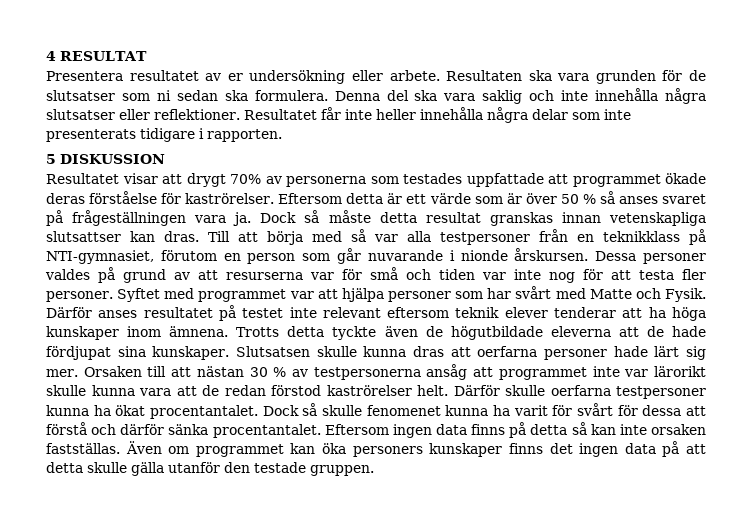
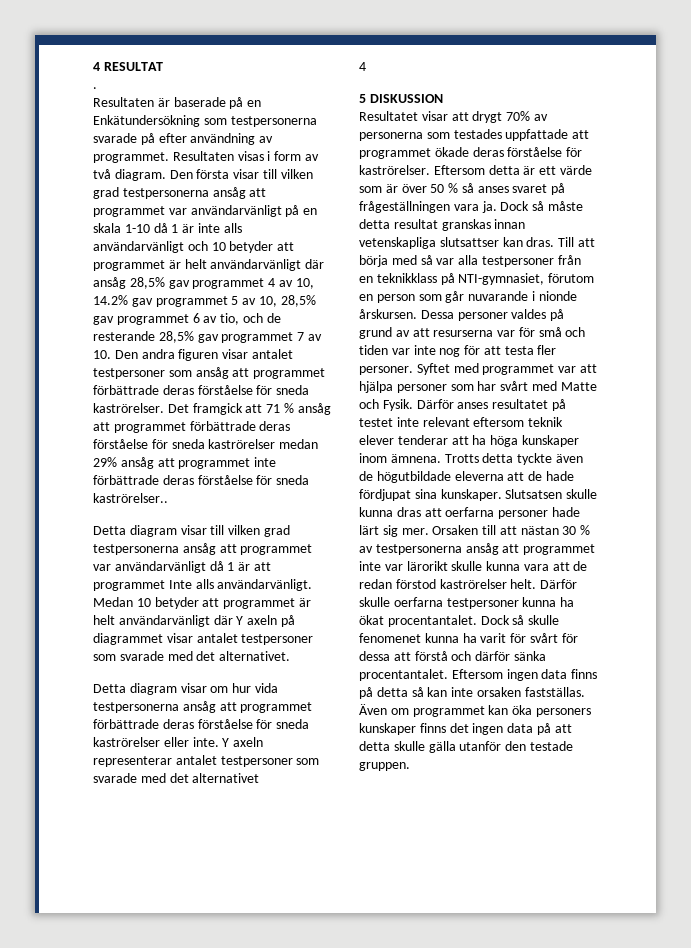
- Presentera resultatet av er undersökning eller arbete. Resultaten ska vara grunden för de slutsatser som ni sedan ska formulera. Denna del ska vara saklig och inte innehålla några slutsatser eller reflektioner. Resultatet får inte heller innehålla några delar som inte presenterats tidigare i rapporten.
+ .
+ Resultaten är baserade på en Enkätundersökning som testpersonerna svarade på efter användning av programmet. Resultaten visas i form av två diagram. Den första visar till vilken grad testpersonerna ansåg att programmet var användarvänligt på en skala 1-10 då 1 är inte alls användarvänligt och 10 betyder att programmet är helt användarvänligt där ansåg 28,5% gav programmet 4 av 10, 14.2% gav programmet 5 av 10, 28,5% gav programmet 6 av tio, och de resterande 28,5% gav programmet 7 av 10. Den andra figuren visar antalet testpersoner som ansåg att programmet förbättrade deras förståelse för sneda kaströrelser. Det framgick att 71 % ansåg att programmet förbättrade deras förståelse för sneda kaströrelser medan 29% ansåg att programmet inte förbättrade deras förståelse för sneda kaströrelser..
+ Detta diagram visar till vilken grad testpersonerna ansåg att programmet var användarvänligt då 1 är att programmet Inte alls användarvänligt. Medan 10 betyder att programmet är helt användarvänligt där Y axeln på diagrammet visar antalet testpersoner som svarade med det alternativet.
+ Detta diagram visar om hur vida testpersonerna ansåg att programmet förbättrade deras förståelse för sneda kaströrelser eller inte. Y axeln representerar antalet testpersoner som svarade med det alternativet
+ 4

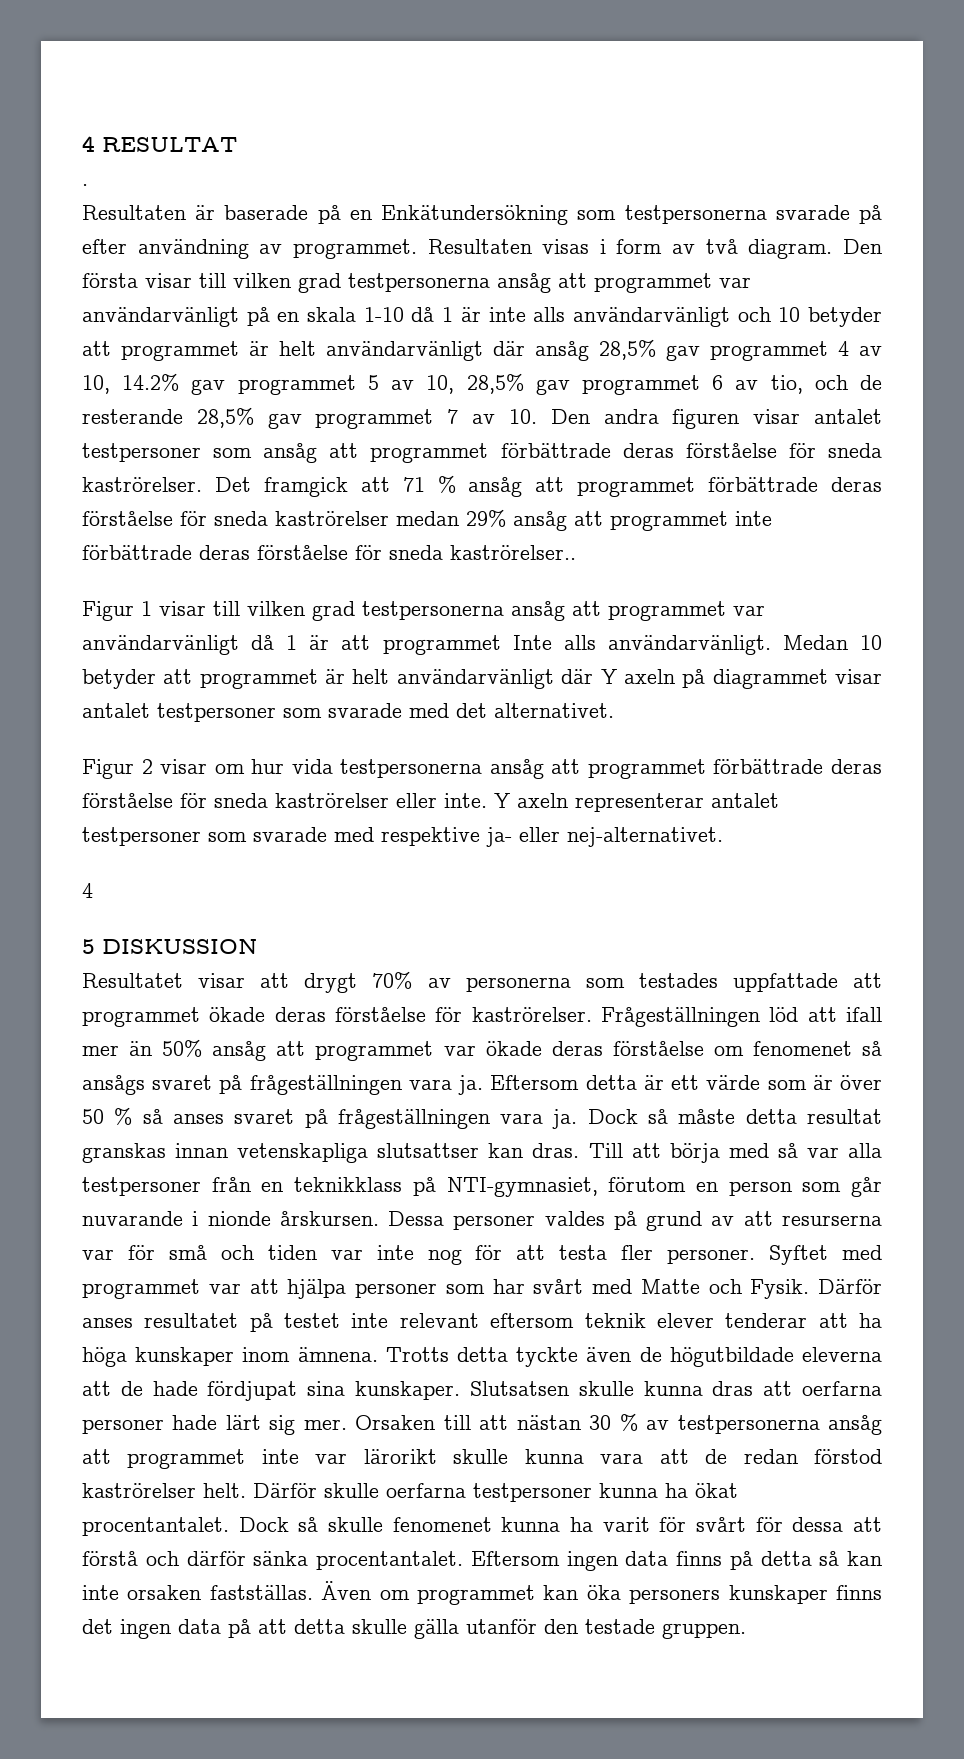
- Detta diagram visar till vilken grad testpersonerna ansåg att programmet var användarvänligt då 1 är att programmet Inte alls användarvänligt.
+ Figur 1 visar till vilken grad testpersonerna ansåg att programmet var användarvänligt då 1 är att programmet Inte alls användarvänligt.
- Detta diagram visar om hur vida testpersonerna ansåg att programmet förbättrade deras förståelse för sneda kaströrelser eller inte.
+ Figur 2 visar om hur vida testpersonerna ansåg att programmet förbättrade deras förståelse för sneda kaströrelser eller inte.
- Y axeln representerar antalet testpersoner som svarade med det alternativet
+ Y axeln representerar antalet testpersoner som svarade med respektive ja- eller nej-alternativet.
+ Frågeställningen löd att ifall mer än 50% ansåg att programmet var ökade deras förståelse om fenomenet så ansågs svaret på frågeställningen vara ja.

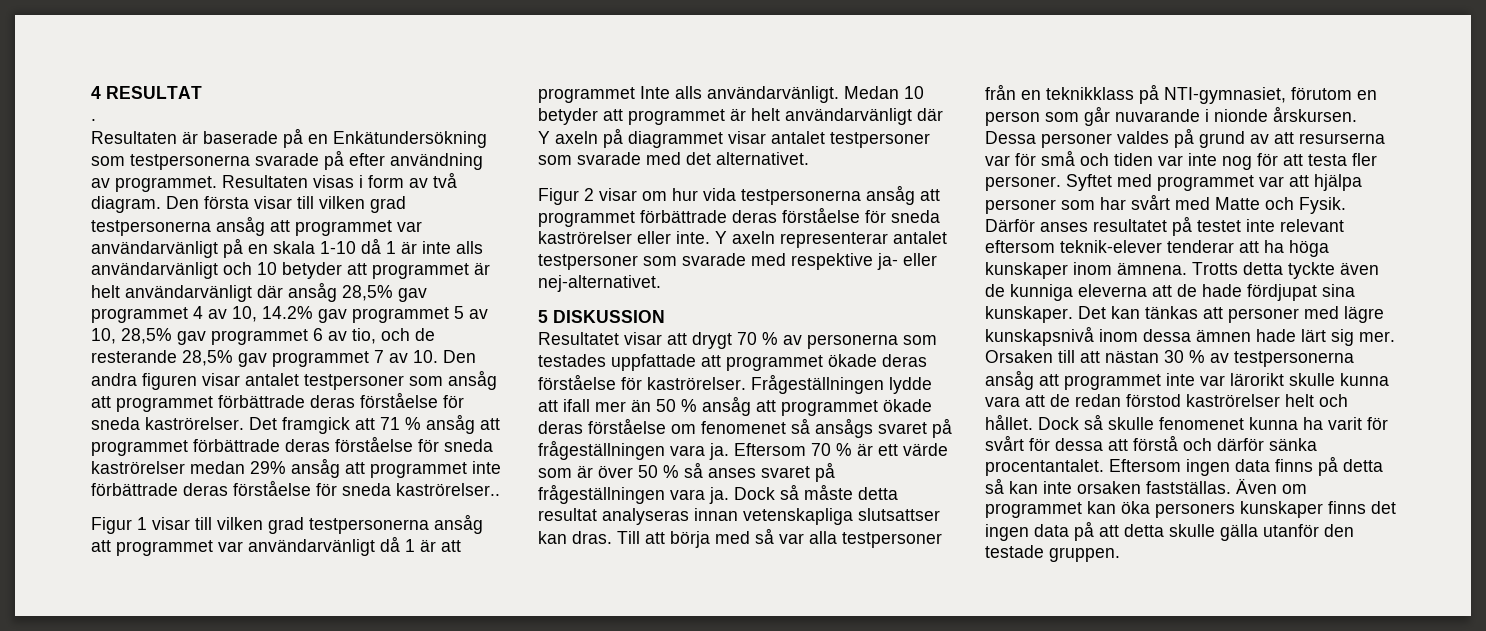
  Y axeln representerar antalet testpersoner som svarade med respektive ja- eller nej-alternativet.
- 4
- Resultatet visar att drygt 70% av personerna som testades uppfattade att programmet ökade deras förståelse för kaströrelser.
+ Resultatet visar att drygt 70 % av personerna som testades uppfattade att programmet ökade deras förståelse för kaströrelser.
- Frågeställningen löd att ifall mer än 50% ansåg att programmet var ökade deras förståelse om fenomenet så ansågs svaret på frågeställningen vara ja.
+ Frågeställningen lydde att ifall mer än 50 % ansåg att programmet ökade deras förståelse om fenomenet så ansågs svaret på frågeställningen vara ja.
- Eftersom detta är ett värde som är över 50 % så anses svaret på frågeställningen vara ja.
+ Eftersom 70 % är ett värde som är över 50 % så anses svaret på frågeställningen vara ja.
- Dock så måste detta resultat granskas innan vetenskapliga slutsattser kan dras.
+ Dock så måste detta resultat analyseras innan vetenskapliga slutsattser kan dras.
- Därför anses resultatet på testet inte relevant eftersom teknik elever tenderar att ha höga kunskaper inom ämnena.
+ Därför anses resultatet på testet inte relevant eftersom teknik-elever tenderar att ha höga kunskaper inom ämnena.
- Trotts detta tyckte även de högutbildade eleverna att de hade fördjupat sina kunskaper.
+ Trotts detta tyckte även de kunniga eleverna att de hade fördjupat sina kunskaper.
- Slutsatsen skulle kunna dras att oerfarna personer hade lärt sig mer.
+ Det kan tänkas att personer med lägre kunskapsnivå inom dessa ämnen hade lärt sig mer.
- Orsaken till att nästan 30 % av testpersonerna ansåg att programmet inte var lärorikt skulle kunna vara att de redan förstod kaströrelser helt. Därför skulle oerfarna testpersoner kunna ha ökat procentantalet.
+ Orsaken till att nästan 30 % av testpersonerna ansåg att programmet inte var lärorikt skulle kunna vara att de redan förstod kaströrelser helt och hållet.

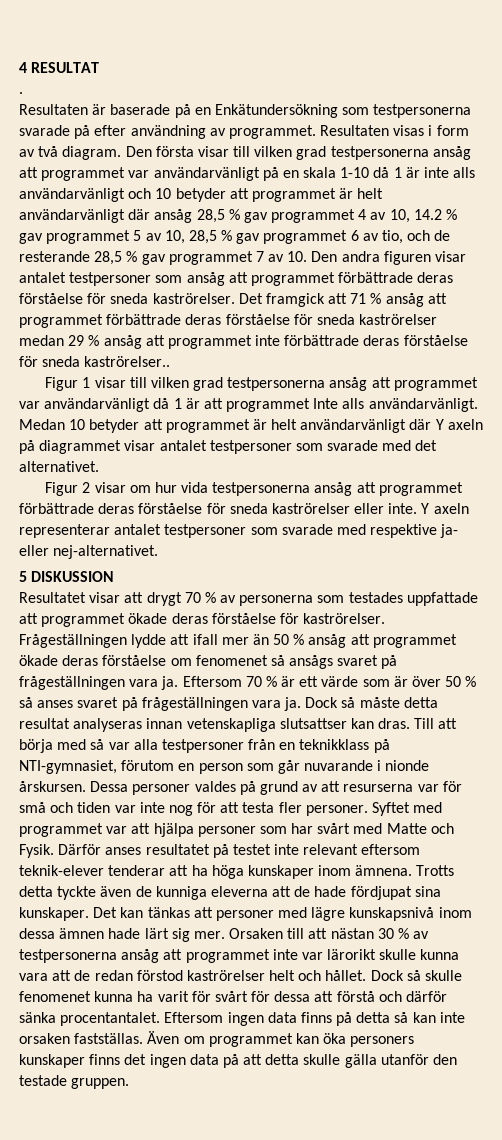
- Den första visar till vilken grad testpersonerna ansåg att programmet var användarvänligt på en skala 1-10 då 1 är inte alls användarvänligt och 10 betyder att programmet är helt användarvänligt där ansåg 28,5% gav programmet 4 av 10, 14.2% gav programmet 5 av 10, 28,5% gav programmet 6 av tio, och de resterande 28,5% gav programmet 7 av 10. Den andra figuren visar antalet testpersoner som ansåg att programmet förbättrade deras förståelse för sneda kaströrelser.
+ Den första visar till vilken grad testpersonerna ansåg att programmet var användarvänligt på en skala 1-10 då 1 är inte alls användarvänligt och 10 betyder att programmet är helt användarvänligt där ansåg 28,5 % gav programmet 4 av 10, 14.2 % gav programmet 5 av 10, 28,5 % gav programmet 6 av tio, och de resterande 28,5 % gav programmet 7 av 10. Den andra figuren visar antalet testpersoner som ansåg att programmet förbättrade deras förståelse för sneda kaströrelser.
- Det framgick att 71 % ansåg att programmet förbättrade deras förståelse för sneda kaströrelser medan 29% ansåg att programmet inte förbättrade deras förståelse för sneda kaströrelser..
+ Det framgick att 71 % ansåg att programmet förbättrade deras förståelse för sneda kaströrelser medan 29 % ansåg att programmet inte förbättrade deras förståelse för sneda kaströrelser..

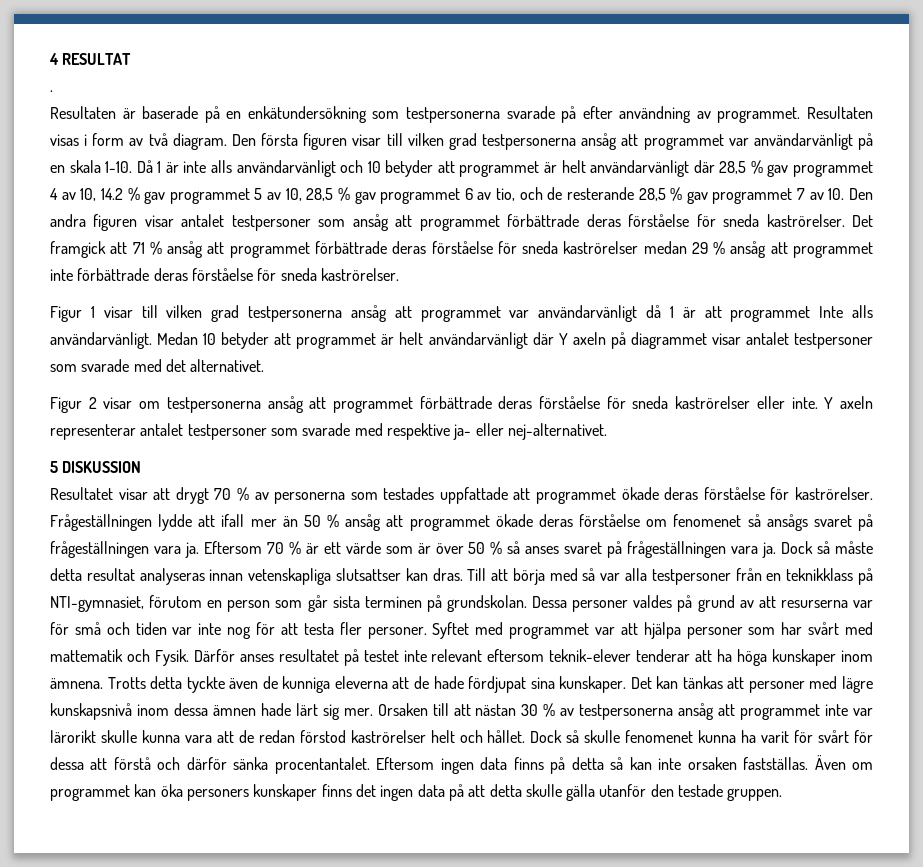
- Resultaten är baserade på en Enkätundersökning som testpersonerna svarade på efter användning av programmet.
+ Resultaten är baserade på en enkätundersökning som testpersonerna svarade på efter användning av programmet.
- Den första visar till vilken grad testpersonerna ansåg att programmet var användarvänligt på en skala 1-10 då 1 är inte alls användarvänligt och 10 betyder att programmet är helt användarvänligt där ansåg 28,5 % gav programmet 4 av 10, 14.2 % gav programmet 5 av 10, 28,5 % gav programmet 6 av tio, och de resterande 28,5 % gav programmet 7 av 10. Den andra figuren visar antalet testpersoner som ansåg att programmet förbättrade deras förståelse för sneda kaströrelser.
+ Den första figuren visar till vilken grad testpersonerna ansåg att programmet var användarvänligt på en skala 1-10. Då 1 är inte alls användarvänligt och 10 betyder att programmet är helt användarvänligt där 28,5 % gav programmet 4 av 10, 14.2 % gav programmet 5 av 10, 28,5 % gav programmet 6 av tio, och de resterande 28,5 % gav programmet 7 av 10. Den andra figuren visar antalet testpersoner som ansåg att programmet förbättrade deras förståelse för sneda kaströrelser.
- Det framgick att 71 % ansåg att programmet förbättrade deras förståelse för sneda kaströrelser medan 29 % ansåg att programmet inte förbättrade deras förståelse för sneda kaströrelser..
+ Det framgick att 71 % ansåg att programmet förbättrade deras förståelse för sneda kaströrelser medan 29 % ansåg att programmet inte förbättrade deras förståelse för sneda kaströrelser.
- Figur 2 visar om hur vida testpersonerna ansåg att programmet förbättrade deras förståelse för sneda kaströrelser eller inte.
+ Figur 2 visar om testpersonerna ansåg att programmet förbättrade deras förståelse för sneda kaströrelser eller inte.
- Till att börja med så var alla testpersoner från en teknikklass på NTI-gymnasiet, förutom en person som går nuvarande i nionde årskursen.
+ Till att börja med så var alla testpersoner från en teknikklass på NTI-gymnasiet, förutom en person som går sista terminen på grundskolan.
- Syftet med programmet var att hjälpa personer som har svårt med Matte och Fysik.
+ Syftet med programmet var att hjälpa personer som har svårt med mattematik och Fysik.

